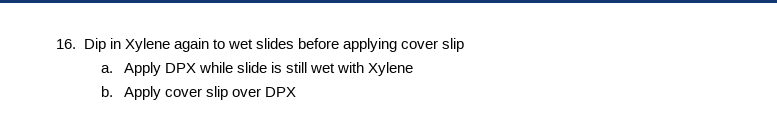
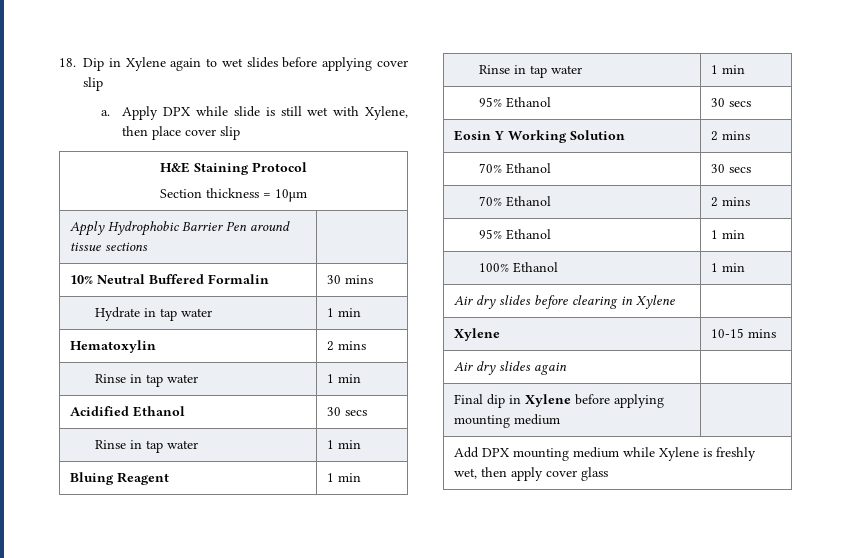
- 16. Dip in Xylene again to wet slides before applying cover slip
+ 18. Dip in Xylene again to wet slides before applying cover slip
- Apply DPX while slide is still wet with Xylene
- b. Apply cover slip over DPX
+ Apply DPX while slide is still wet with Xylene, then place cover slip
+ H&E Staining Protocol
+ Section thickness = 10μm
+ Apply Hydrophobic Barrier Pen around tissue sections |
+ 10% Neutral Buffered Formalin | 30 mins
+ Hydrate in tap water | 1 min
+ Hematoxylin | 2 mins
+ Rinse in tap water | 1 min
+ Acidified Ethanol | 30 secs
+ Rinse in tap water | 1 min
+ Bluing Reagent | 1 min
+ Rinse in tap water | 1 min
+ 95% Ethanol | 30 secs
+ Eosin Y Working Solution | 2 mins
+ 70% Ethanol | 30 secs
+ 70% Ethanol | 2 mins
+ 95% Ethanol | 1 min
+ 100% Ethanol | 1 min
+ Air dry slides before clearing in Xylene |
+ Xylene | 10-15 mins
+ Air dry slides again |
+ Final dip in Xylene before applying mounting medium |
+ Add DPX mounting medium while Xylene is freshly wet, then apply cover glass

